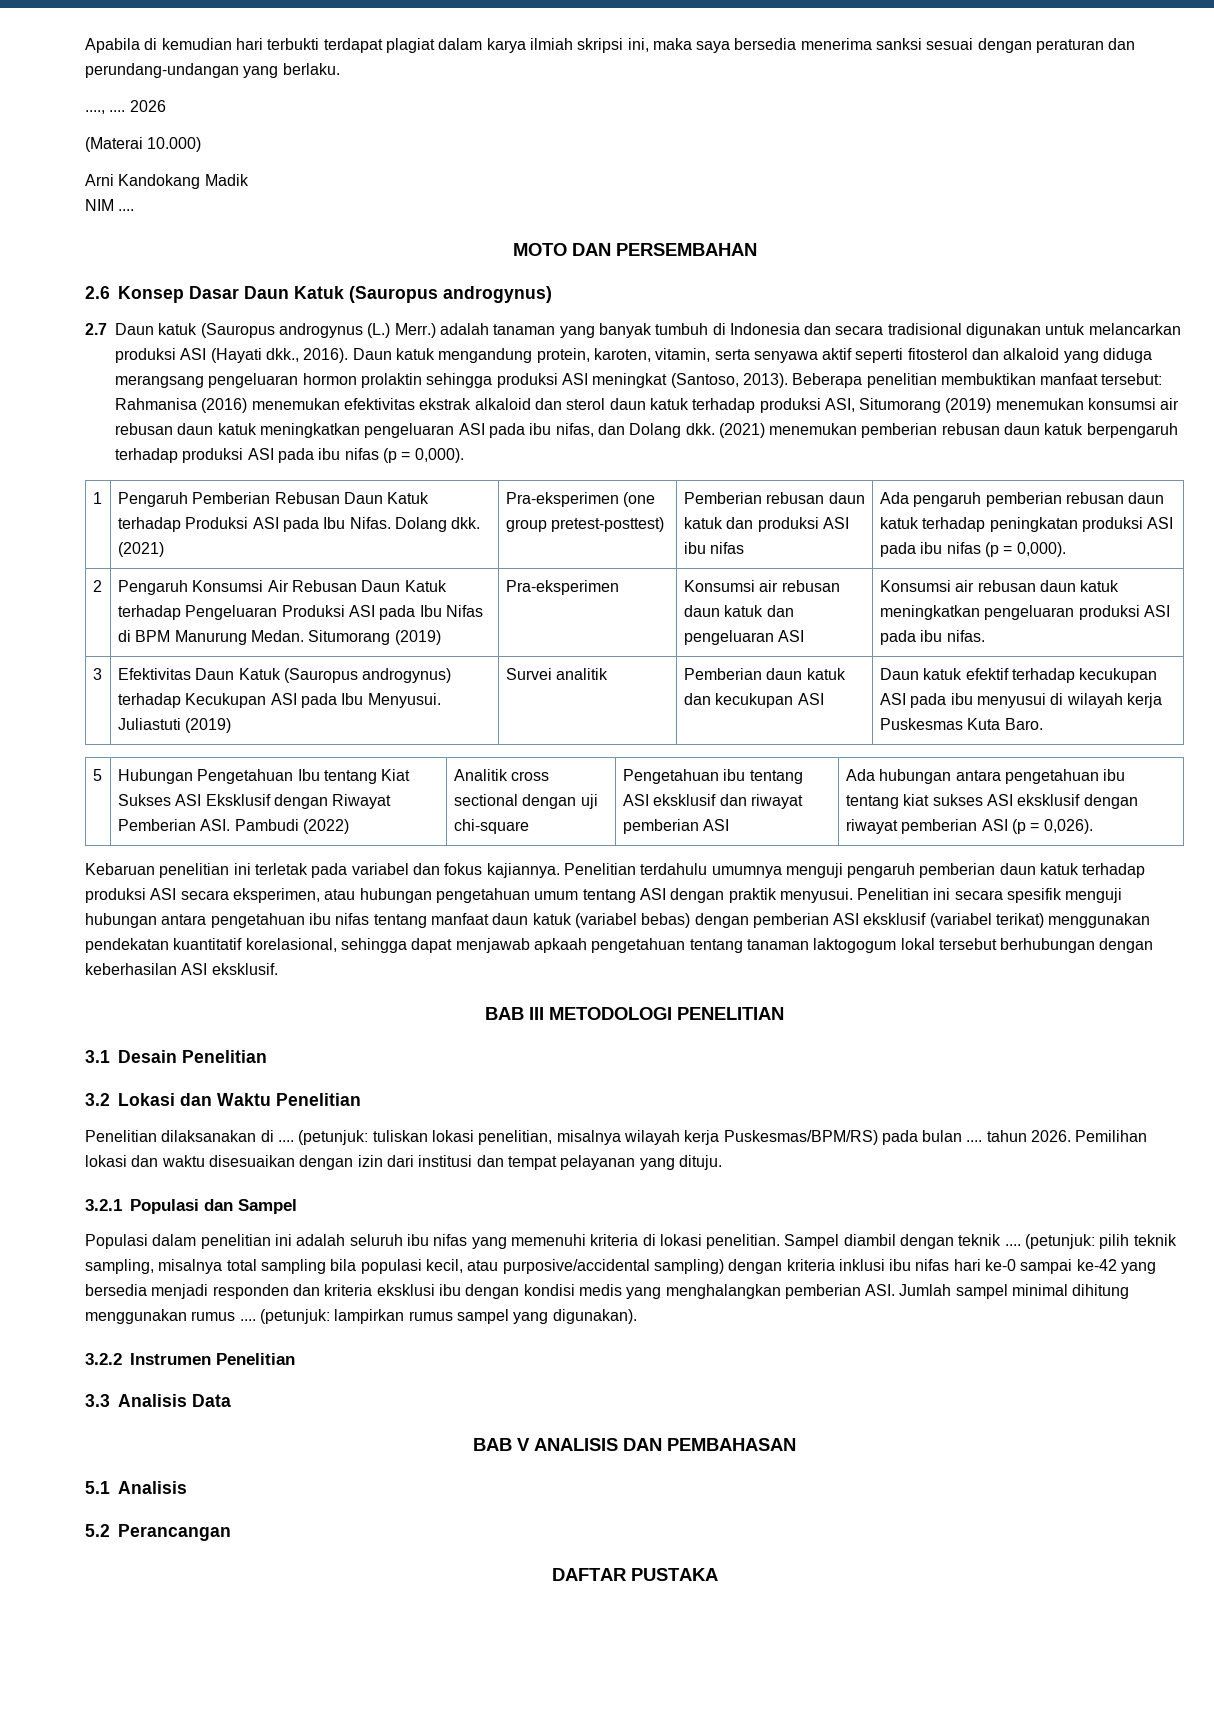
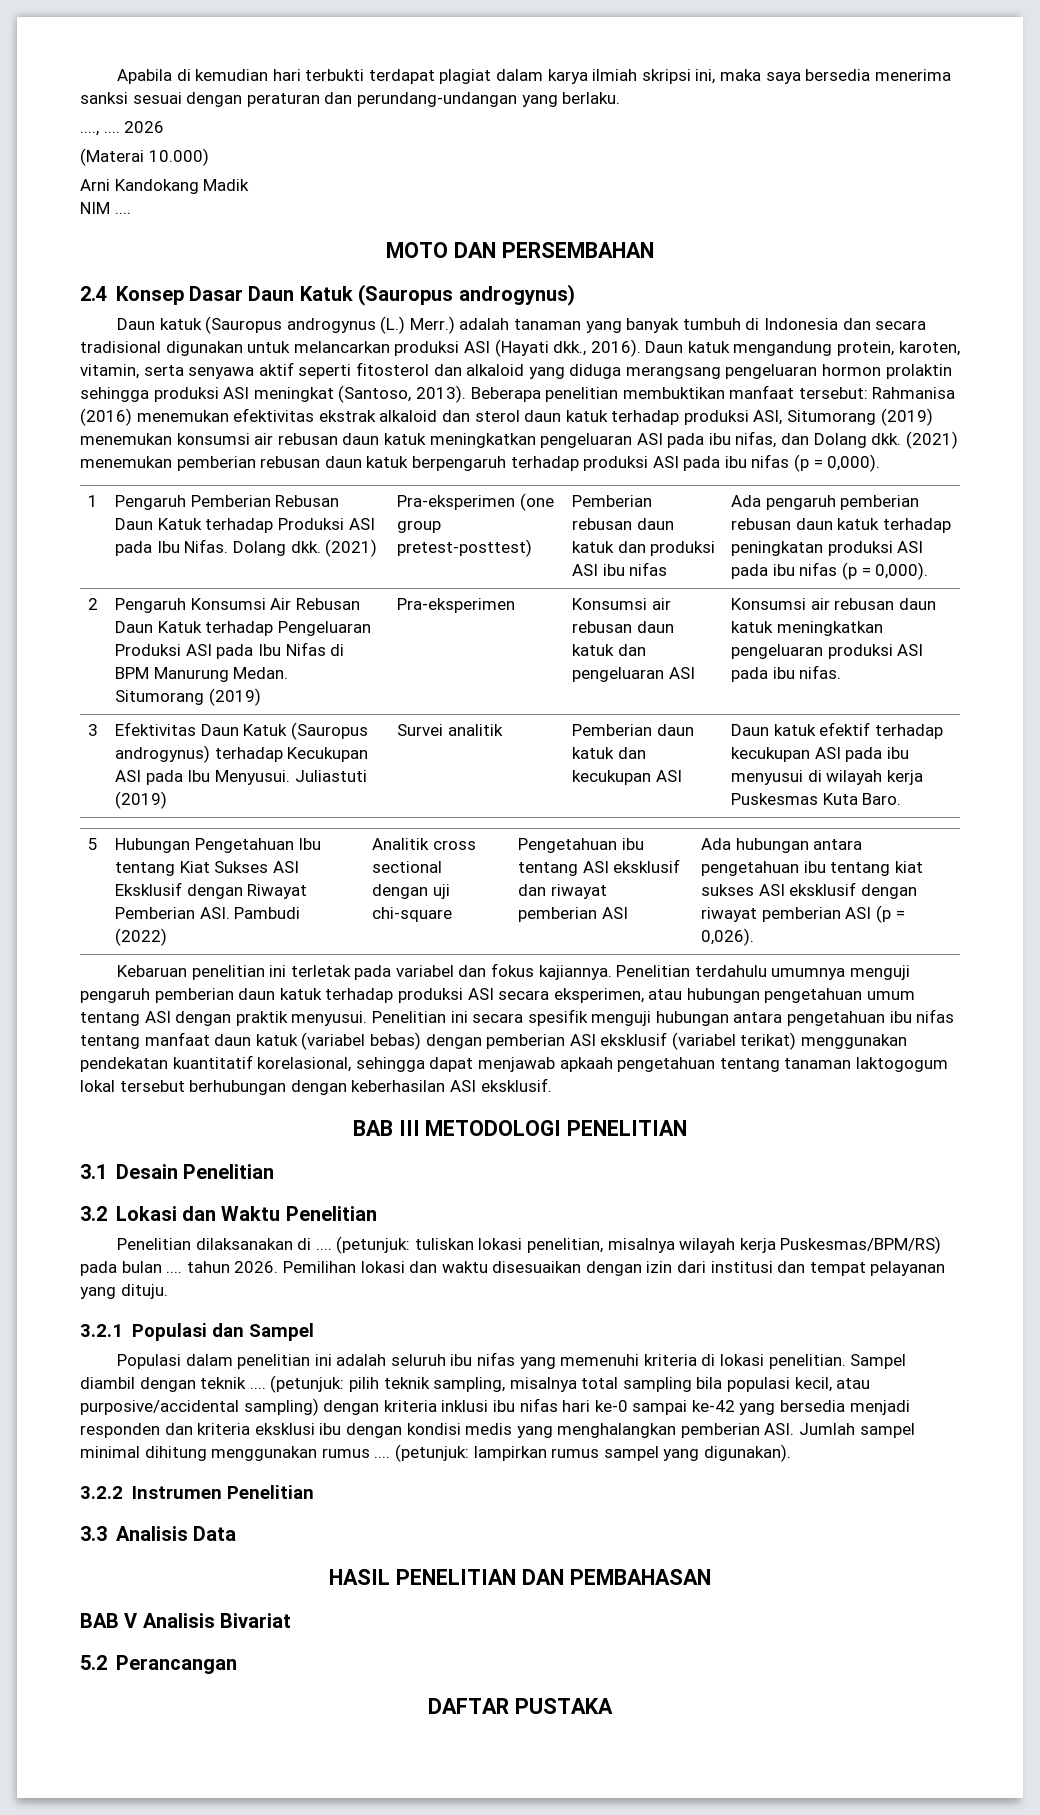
- 2.6 Konsep Dasar Daun Katuk (Sauropus androgynus)
+ 2.4 Konsep Dasar Daun Katuk (Sauropus androgynus)
- 2.7 Daun katuk (Sauropus androgynus (L.) Merr.) adalah tanaman yang banyak tumbuh di Indonesia dan secara tradisional digunakan untuk melancarkan produksi ASI (Hayati dkk., 2016).
+ Daun katuk (Sauropus androgynus (L.) Merr.) adalah tanaman yang banyak tumbuh di Indonesia dan secara tradisional digunakan untuk melancarkan produksi ASI (Hayati dkk., 2016).
- BAB V ANALISIS DAN PEMBAHASAN
+ HASIL PENELITIAN DAN PEMBAHASAN
- 5.1 Analisis
+ BAB V Analisis Bivariat

